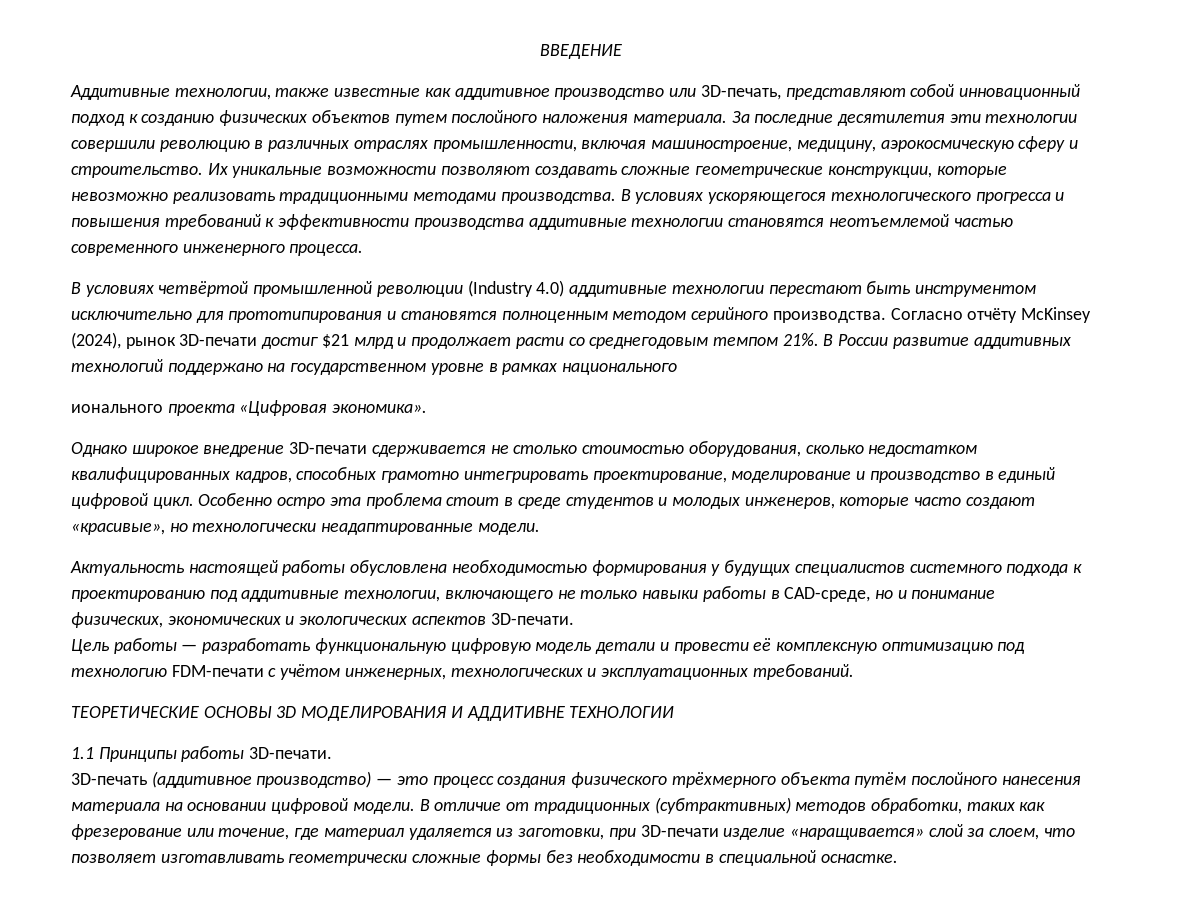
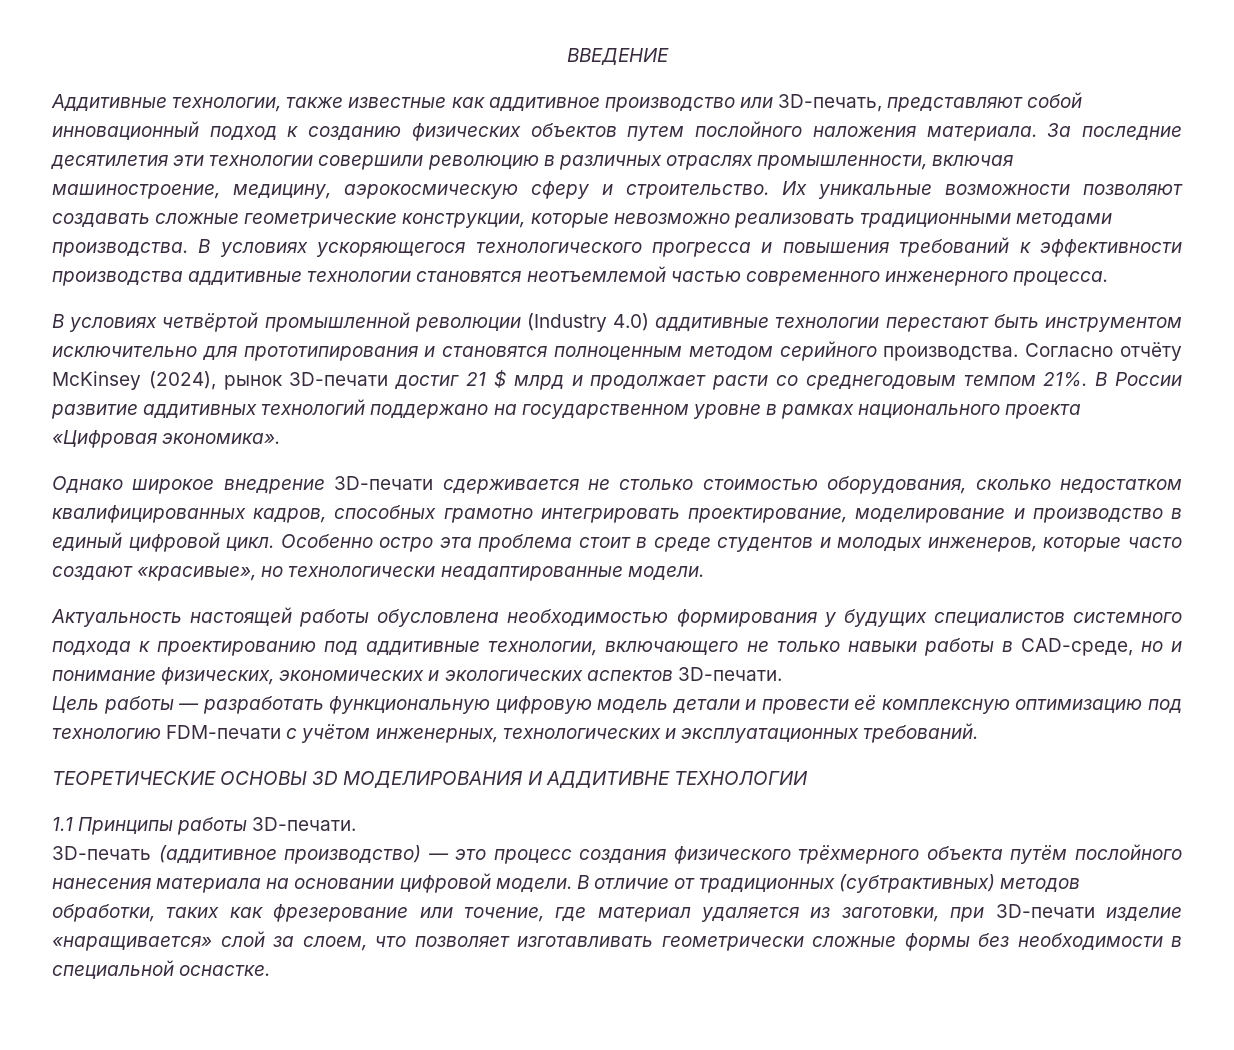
- Согласно отчёту McKinsey (2024), рынок 3D-печати достиг $21 млрд и продолжает расти со среднегодовым темпом 21%.
+ Согласно отчёту McKinsey (2024), рынок 3D-печати достиг 21 $ млрд и продолжает расти со среднегодовым темпом 21%.
- В России развитие аддитивных технологий поддержано на государственном уровне в рамках национального
- ионального проекта «Цифровая экономика».
+ В России развитие аддитивных технологий поддержано на государственном уровне в рамках национального проекта «Цифровая экономика».

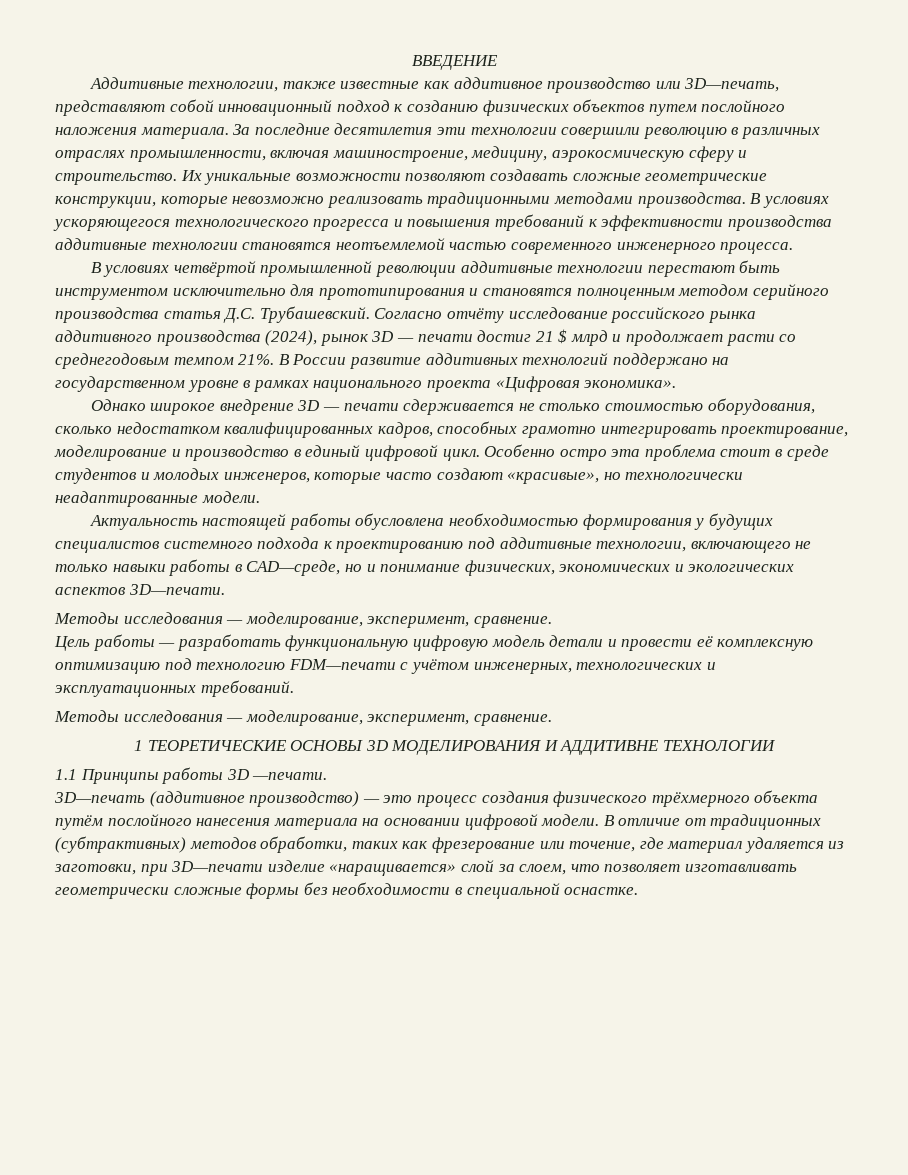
- Аддитивные технологии, также известные как аддитивное производство или 3D-печать, представляют собой инновационный подход к созданию физических объектов путем послойного наложения материала.
+ Аддитивные технологии, также известные как аддитивное производство или 3D—печать, представляют собой инновационный подход к созданию физических объектов путем послойного наложения материала.
- В условиях четвёртой промышленной революции (Industry 4.0) аддитивные технологии перестают быть инструментом исключительно для прототипирования и становятся полноценным методом серийного производства. Согласно отчёту McKinsey (2024), рынок 3D-печати достиг 21 $ млрд и продолжает расти со среднегодовым темпом 21%.
+ В условиях четвёртой промышленной революции аддитивные технологии перестают быть инструментом исключительно для прототипирования и становятся полноценным методом серийного производства статья Д.С. Трубашевский. Согласно отчёту исследование российского рынка аддитивного производства (2024), рынок 3D — печати достиг 21 $ млрд и продолжает расти со среднегодовым темпом 21%.
- Однако широкое внедрение 3D-печати сдерживается не столько стоимостью оборудования, сколько недостатком квалифицированных кадров, способных грамотно интегрировать проектирование, моделирование и производство в единый цифровой цикл.
+ Однако широкое внедрение 3D — печати сдерживается не столько стоимостью оборудования, сколько недостатком квалифицированных кадров, способных грамотно интегрировать проектирование, моделирование и производство в единый цифровой цикл.
- Актуальность настоящей работы обусловлена необходимостью формирования у будущих специалистов системного подхода к проектированию под аддитивные технологии, включающего не только навыки работы в CAD-среде, но и понимание физических, экономических и экологических аспектов 3D-печати.
+ Актуальность настоящей работы обусловлена необходимостью формирования у будущих специалистов системного подхода к проектированию под аддитивные технологии, включающего не только навыки работы в CAD—среде, но и понимание физических, экономических и экологических аспектов 3D—печати.
+ Методы исследования — моделирование, эксперимент, сравнение.
- Цель работы — разработать функциональную цифровую модель детали и провести её комплексную оптимизацию под технологию FDM-печати с учётом инженерных, технологических и эксплуатационных требований.
- ТЕОРЕТИЧЕСКИЕ ОСНОВЫ 3D МОДЕЛИРОВАНИЯ И АДДИТИВНЕ ТЕХНОЛОГИИ
+ Цель работы — разработать функциональную цифровую модель детали и провести её комплексную оптимизацию под технологию FDM—печати с учётом инженерных, технологических и эксплуатационных требований.
+ Методы исследования — моделирование, эксперимент, сравнение.
+ 1 ТЕОРЕТИЧЕСКИЕ ОСНОВЫ 3D МОДЕЛИРОВАНИЯ И АДДИТИВНЕ ТЕХНОЛОГИИ
- 1.1 Принципы работы 3D-печати.
- 3D-печать (аддитивное производство) — это процесс создания физического трёхмерного объекта путём послойного нанесения материала на основании цифровой модели.
+ 1.1 Принципы работы 3D —печати.
+ 3D—печать (аддитивное производство) — это процесс создания физического трёхмерного объекта путём послойного нанесения материала на основании цифровой модели.
- В отличие от традиционных (субтрактивных) методов обработки, таких как фрезерование или точение, где материал удаляется из заготовки, при 3D-печати изделие «наращивается» слой за слоем, что позволяет изготавливать геометрически сложные формы без необходимости в специальной оснастке.
+ В отличие от традиционных (субтрактивных) методов обработки, таких как фрезерование или точение, где материал удаляется из заготовки, при 3D—печати изделие «наращивается» слой за слоем, что позволяет изготавливать геометрически сложные формы без необходимости в специальной оснастке.

